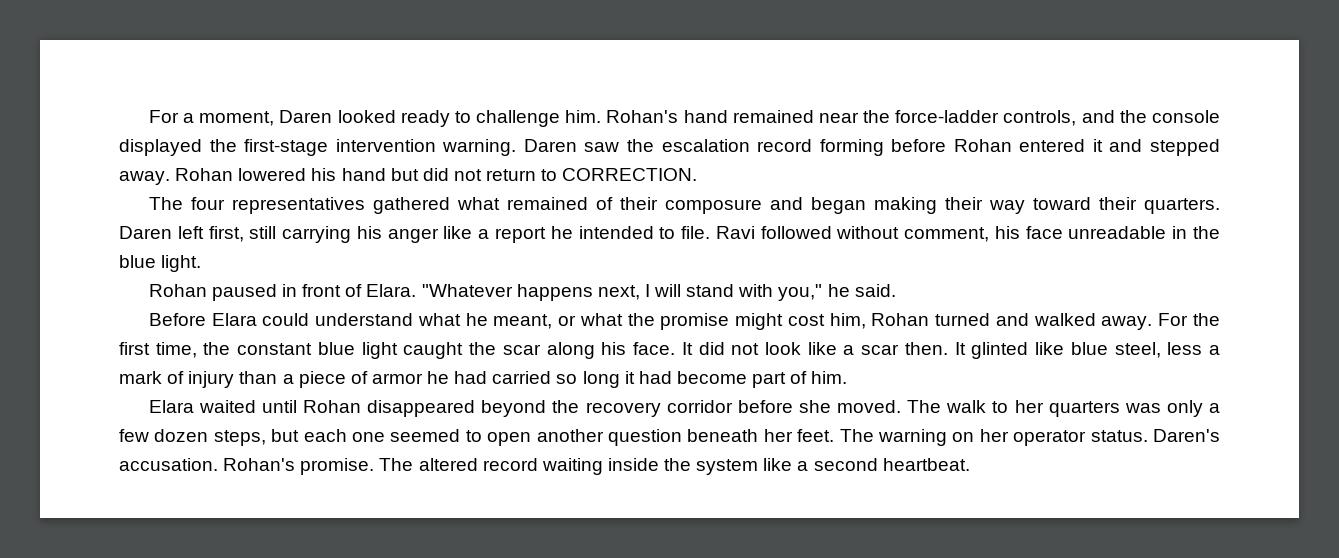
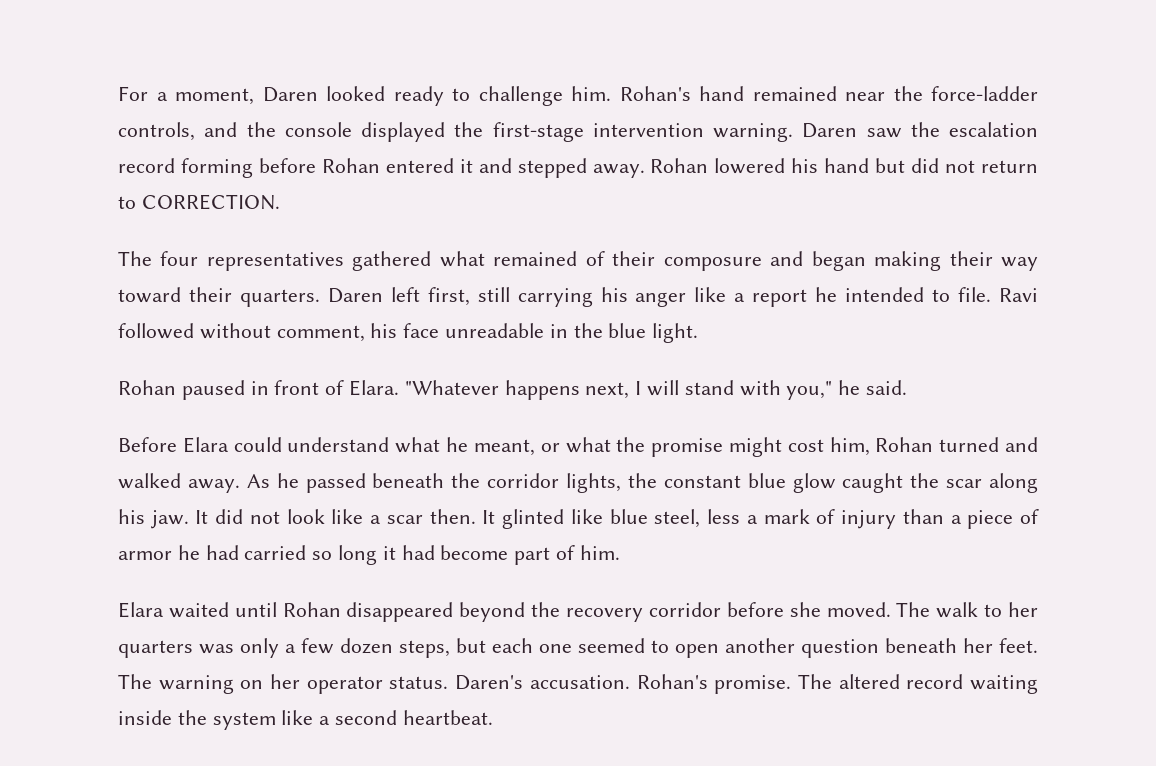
- For the first time, the constant blue light caught the scar along his face.
+ As he passed beneath the corridor lights, the constant blue glow caught the scar along his jaw.

